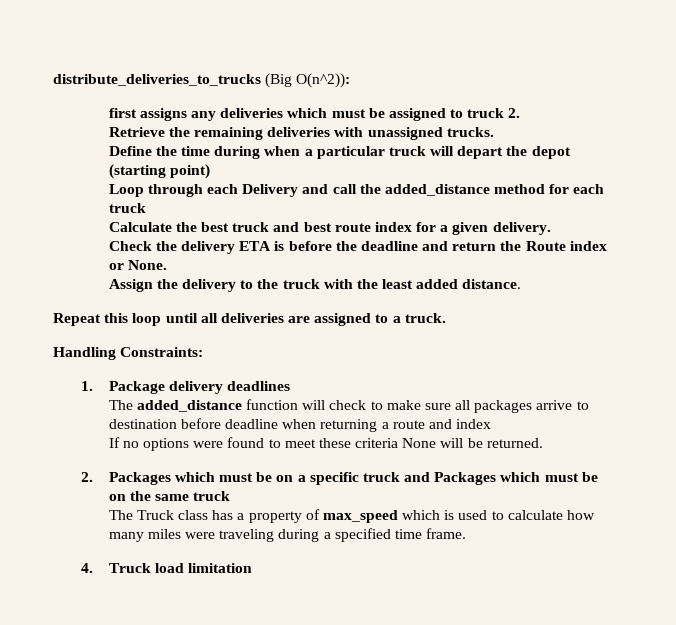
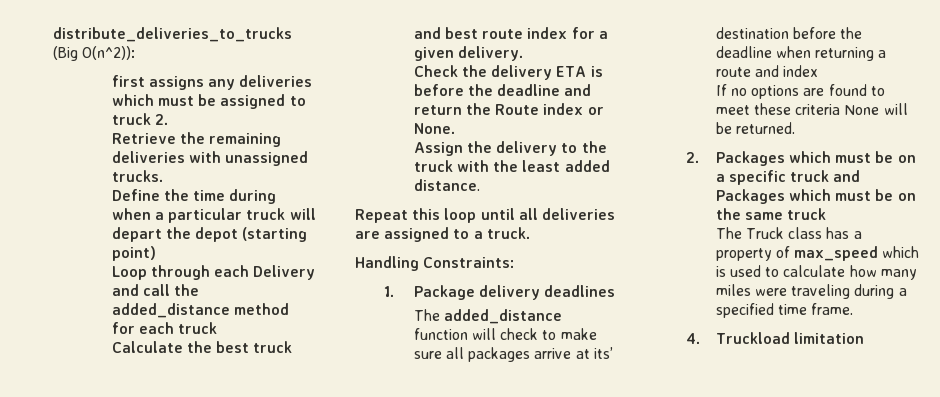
- The added_distance function will check to make sure all packages arrive to destination before deadline when returning a route and index
+ The added_distance function will check to make sure all packages arrive at its’ destination before the deadline when returning a route and index
- If no options were found to meet these criteria None will be returned.
+ If no options are found to meet these criteria None will be returned.
- 4. Truck load limitation
+ 4. Truckload limitation

